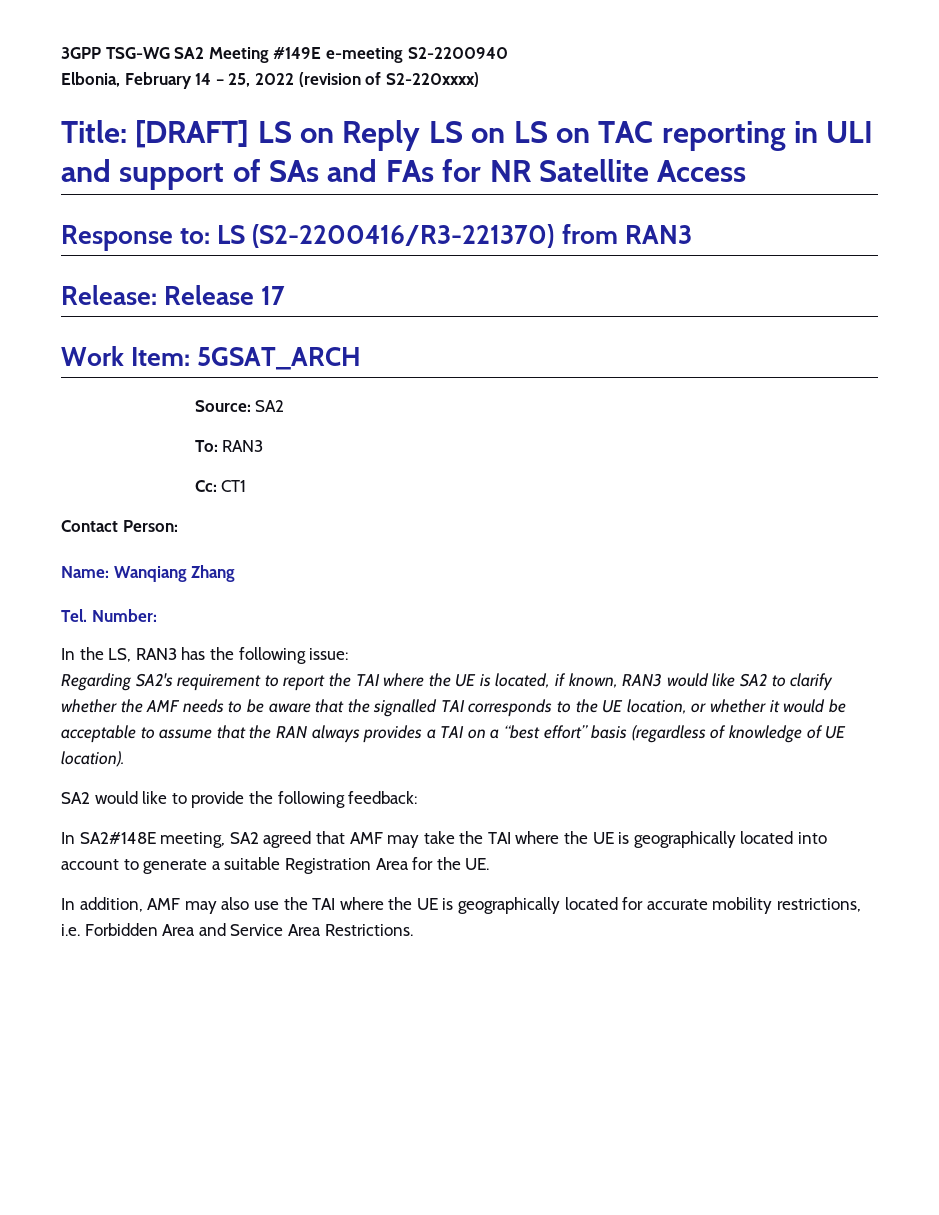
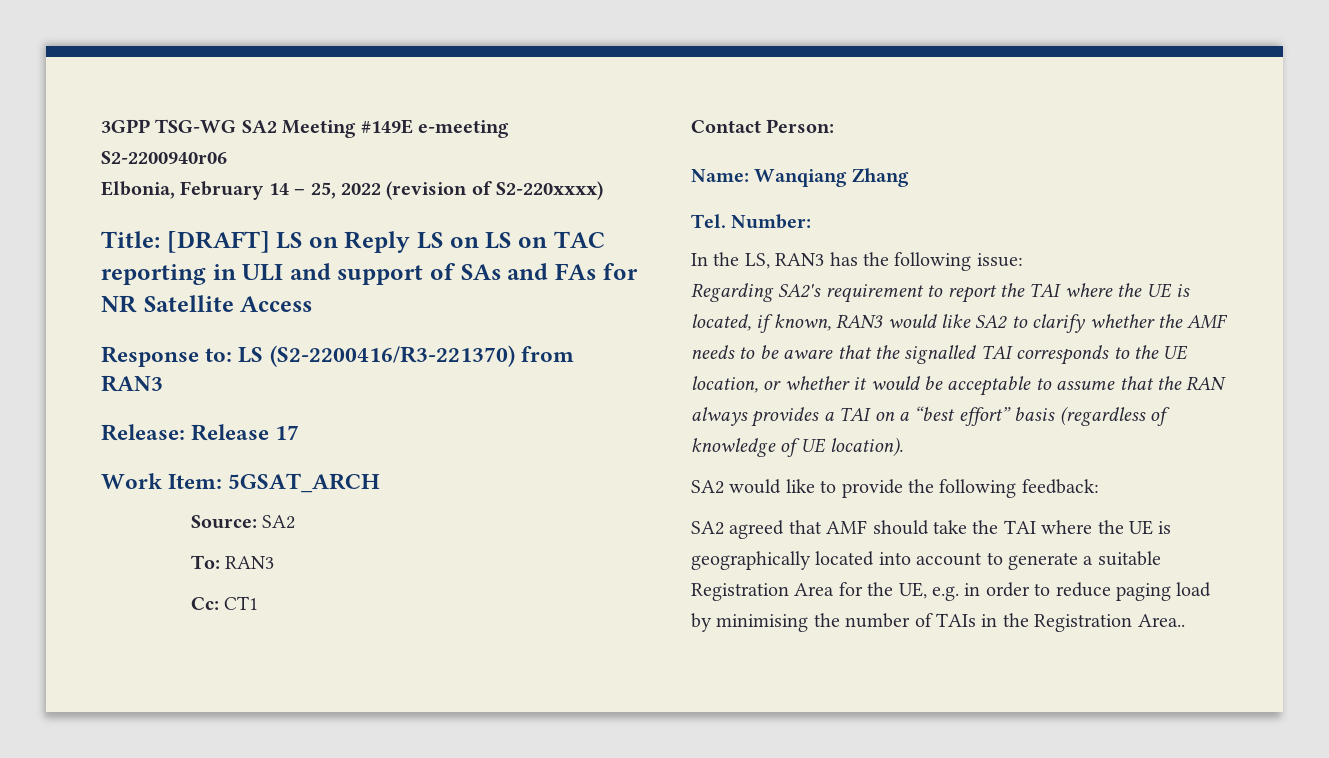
- 3GPP TSG-WG SA2 Meeting #149E e-meeting S2-2200940
+ 3GPP TSG-WG SA2 Meeting #149E e-meeting S2-2200940r06
- In SA2#148E meeting, SA2 agreed that AMF may take the TAI where the UE is geographically located into account to generate a suitable Registration Area for the UE.
- In addition, AMF may also use the TAI where the UE is geographically located for accurate mobility restrictions, i.e. Forbidden Area and Service Area Restrictions.
+ SA2 agreed that AMF should take the TAI where the UE is geographically located into account to generate a suitable Registration Area for the UE, e.g. in order to reduce paging load by minimising the number of TAIs in the Registration Area..

